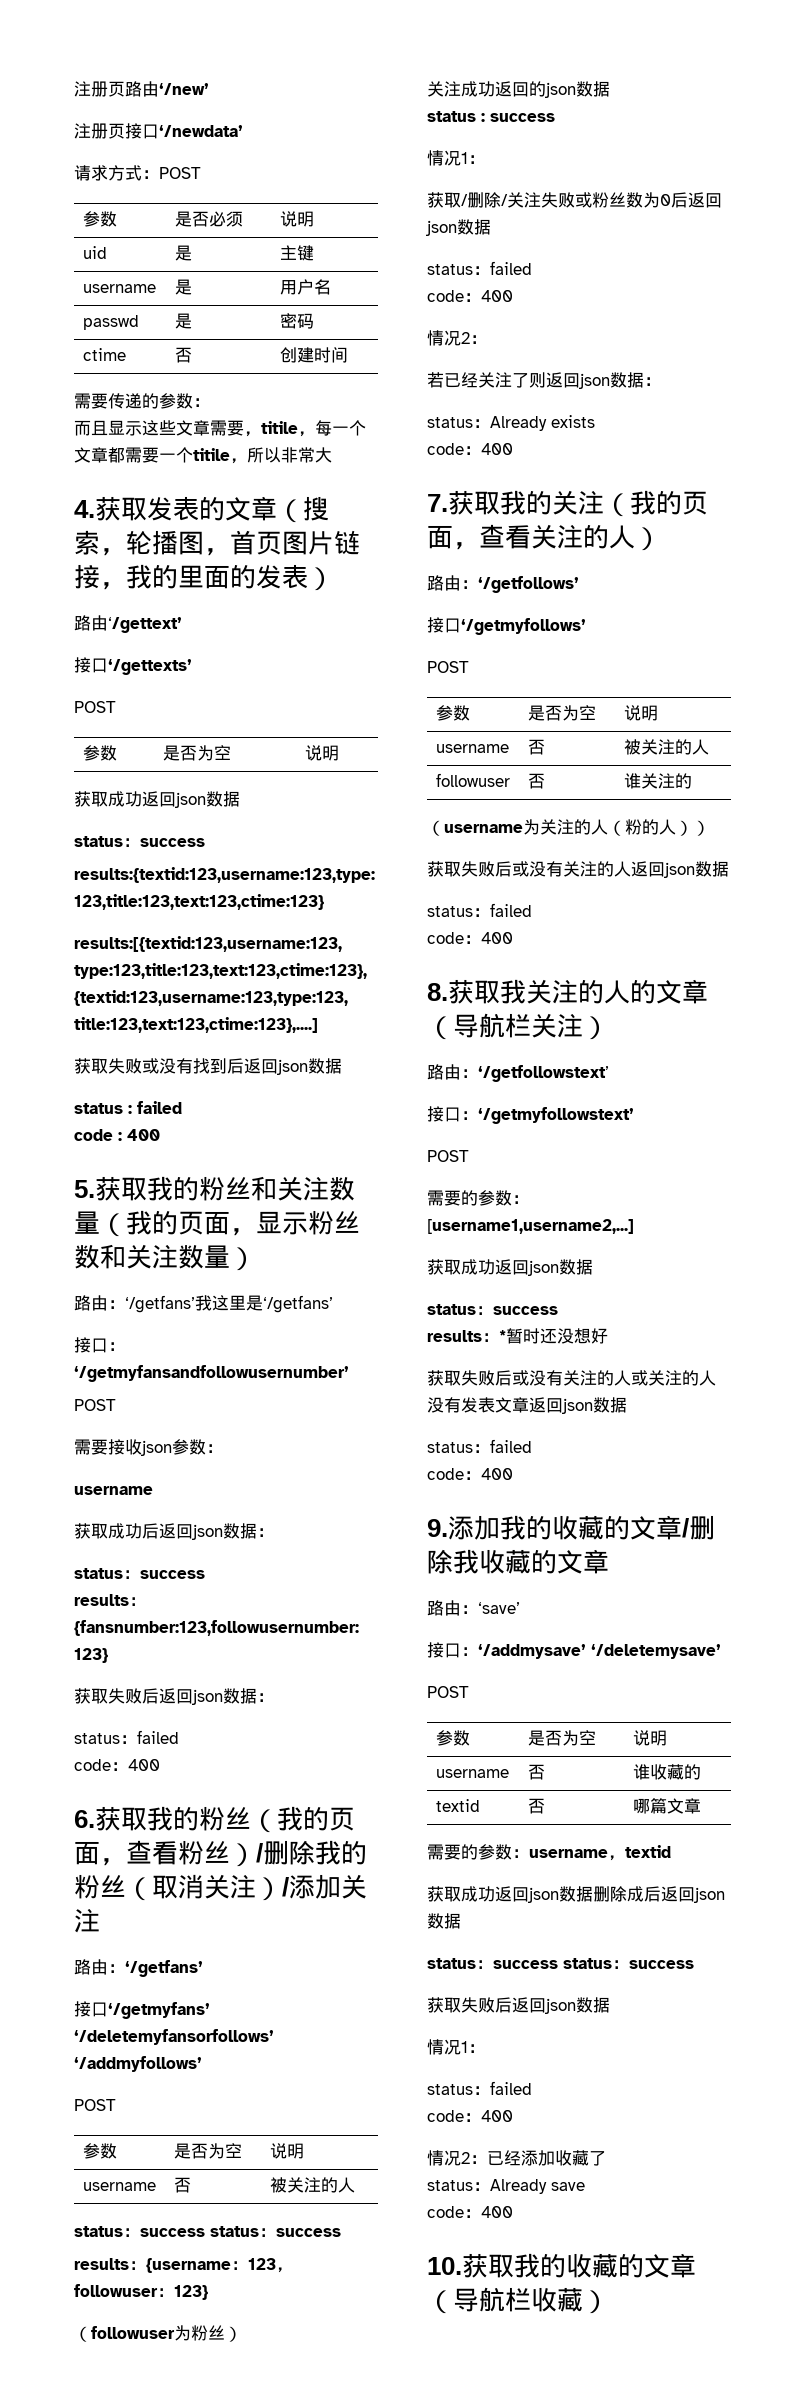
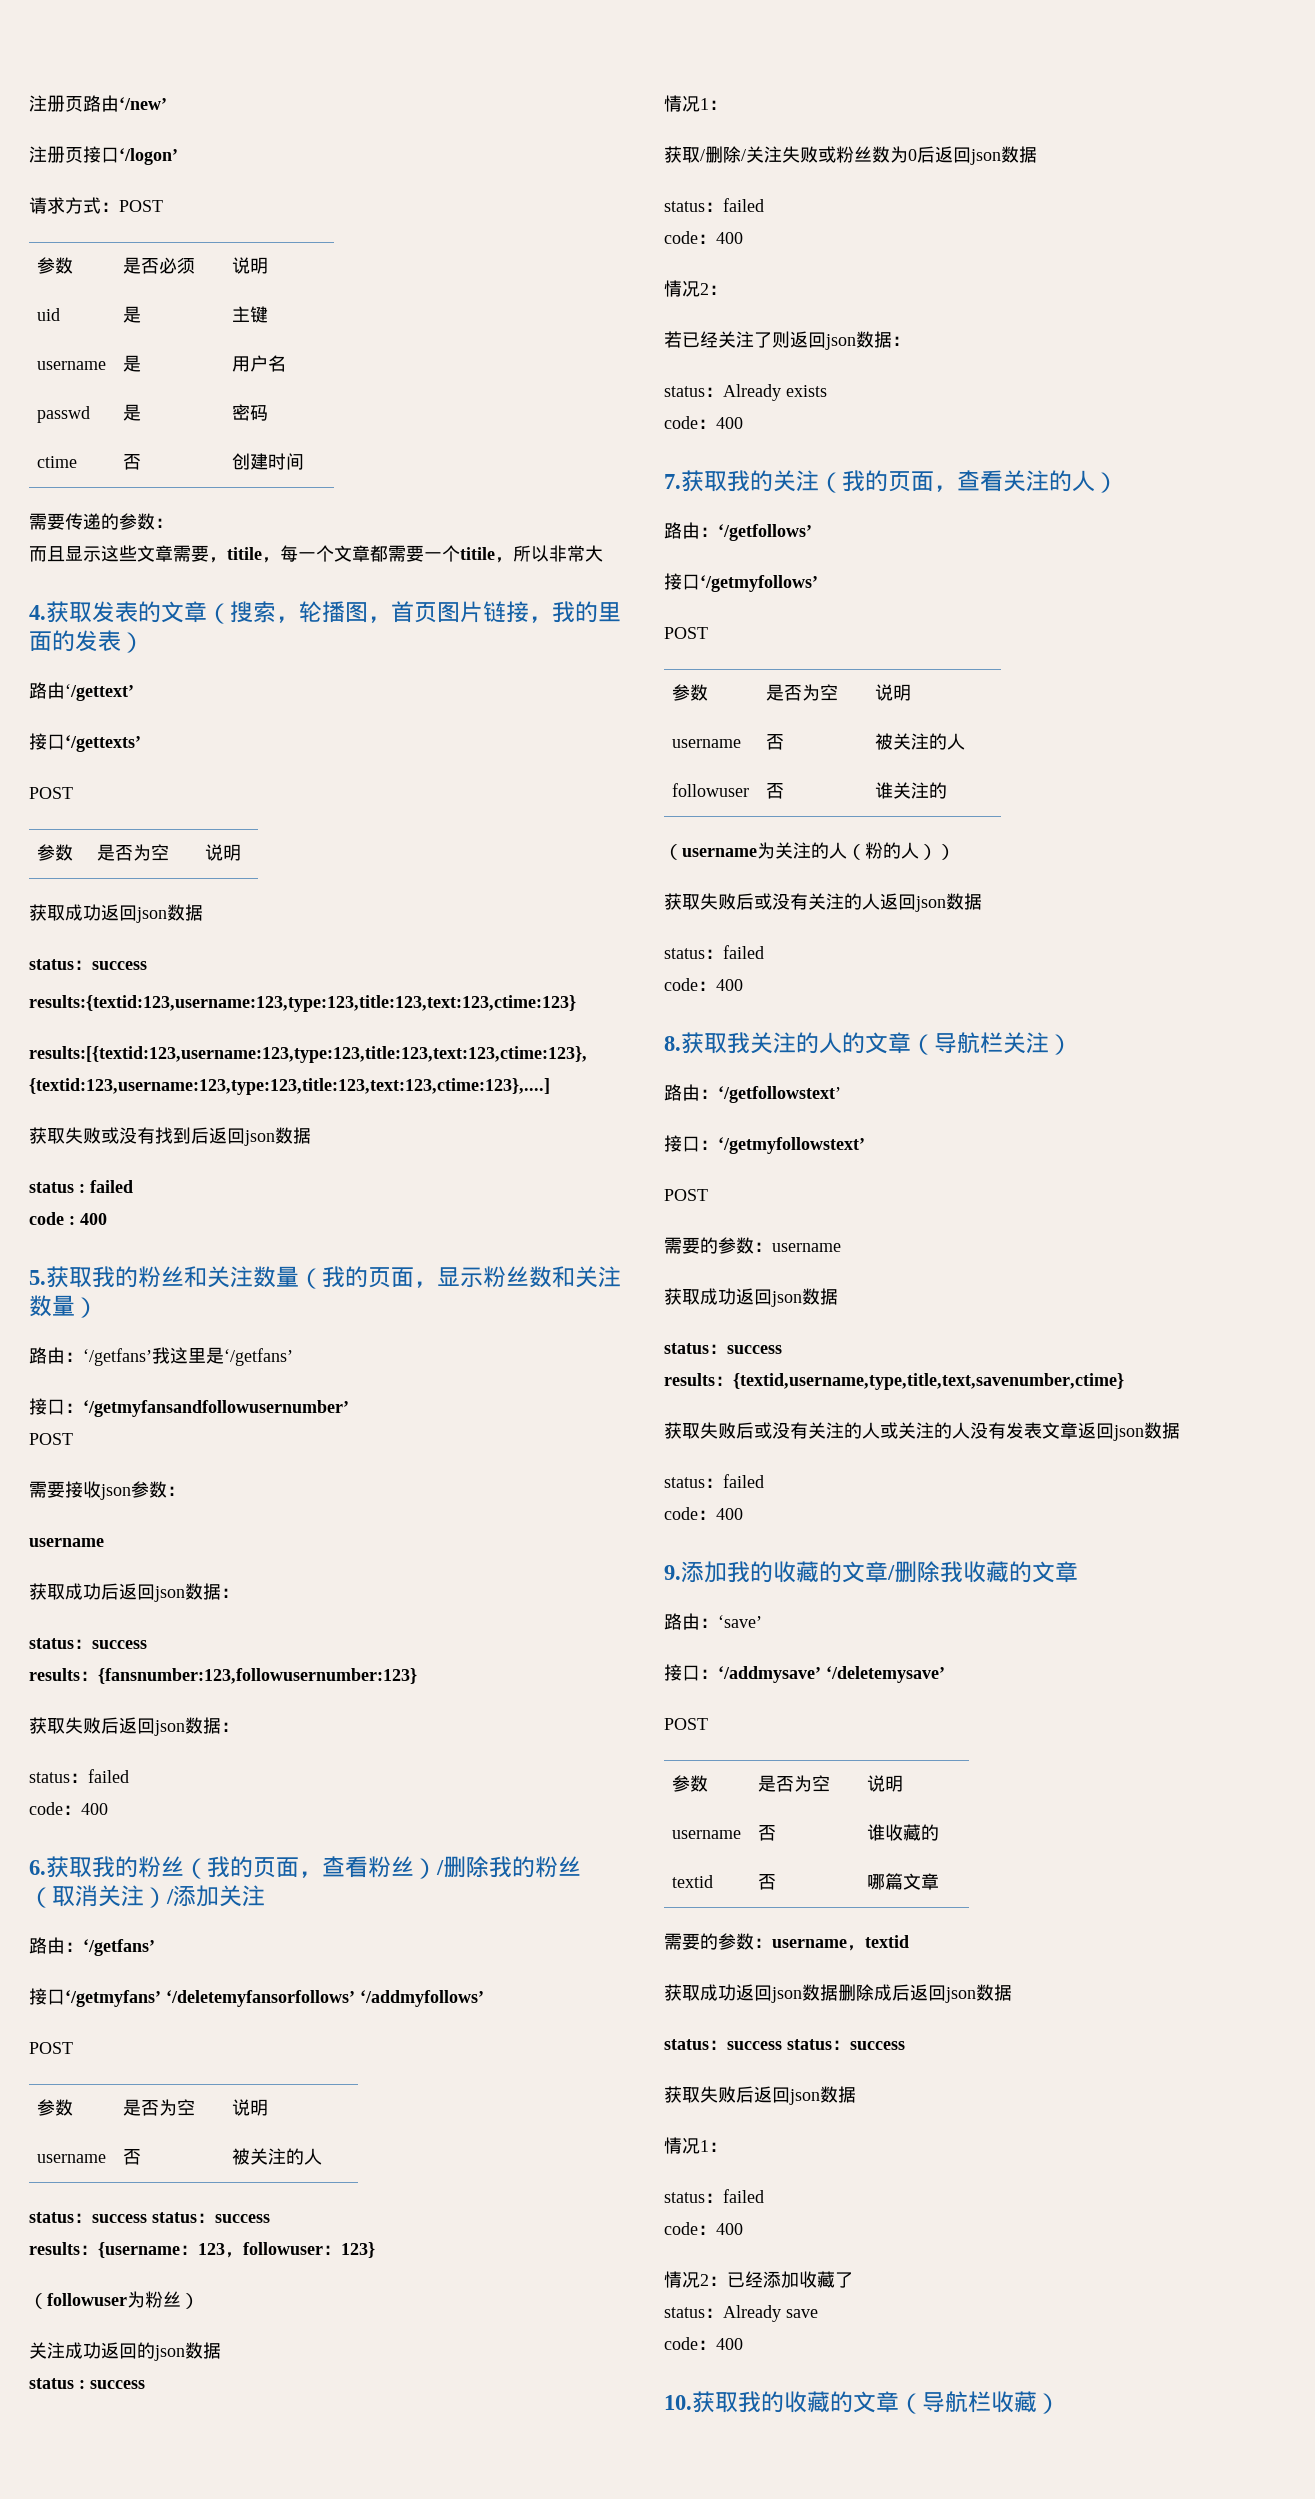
- 注册页接口‘/newdata’
+ 注册页接口‘/logon’
  接口：‘/getmyfollowstext’
  POST
- 需要的参数：[username1,username2,...]
+ 需要的参数：username
- results：*暂时还没想好
+ results：{textid,username,type,title,text,savenumber,ctime}

